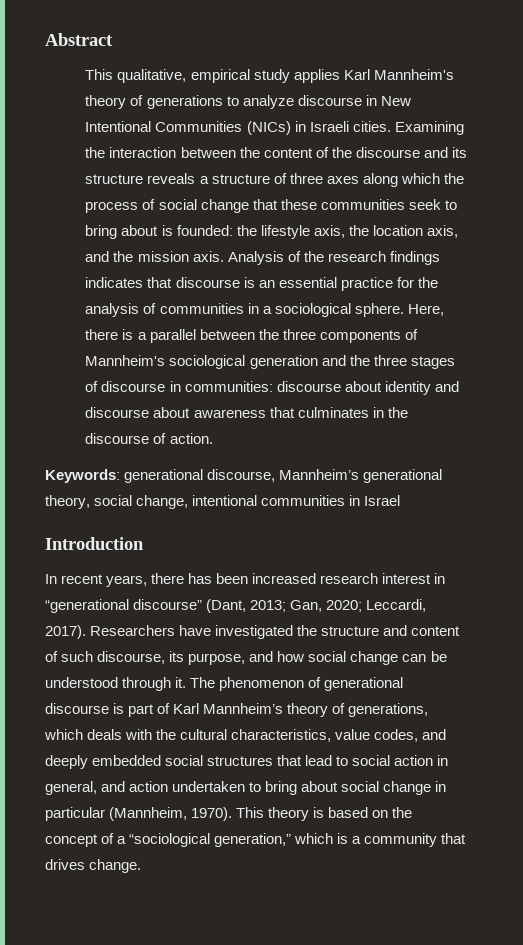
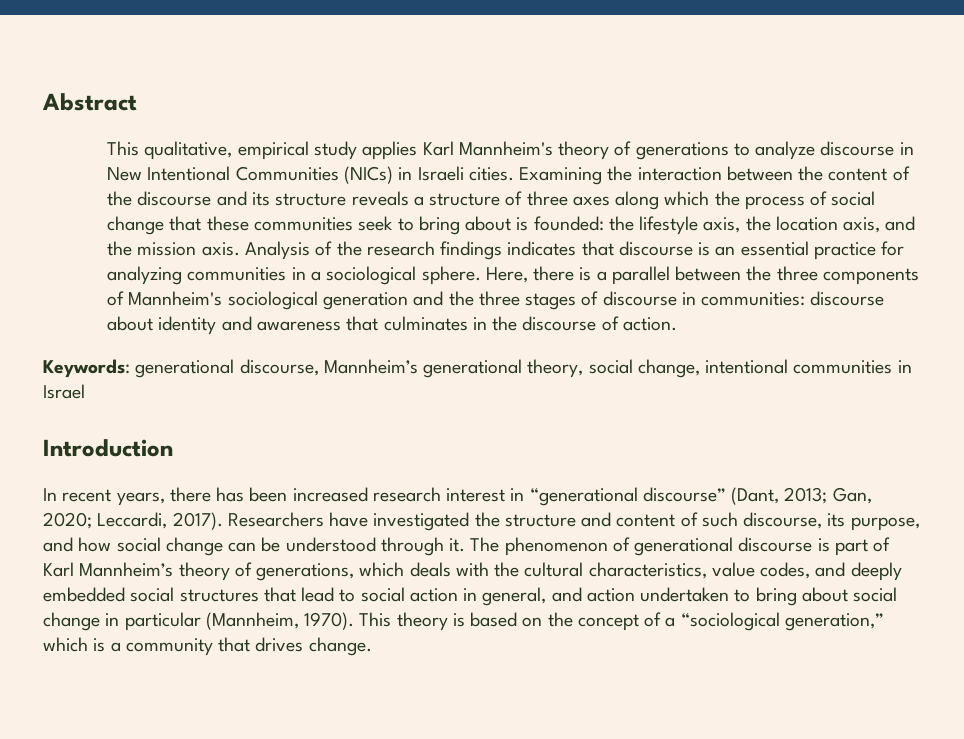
- Analysis of the research findings indicates that discourse is an essential practice for the analysis of communities in a sociological sphere.
+ Analysis of the research findings indicates that discourse is an essential practice for analyzing communities in a sociological sphere.
- Here, there is a parallel between the three components of Mannheim's sociological generation and the three stages of discourse in communities: discourse about identity and discourse about awareness that culminates in the discourse of action.
+ Here, there is a parallel between the three components of Mannheim's sociological generation and the three stages of discourse in communities: discourse about identity and awareness that culminates in the discourse of action.

